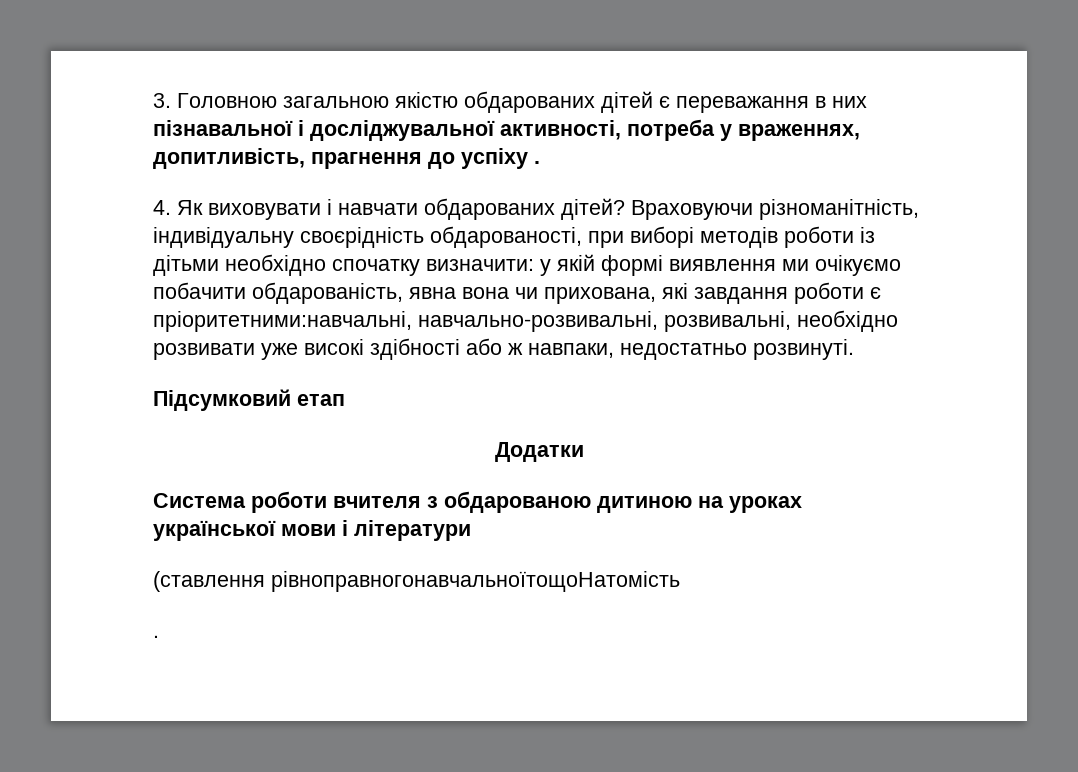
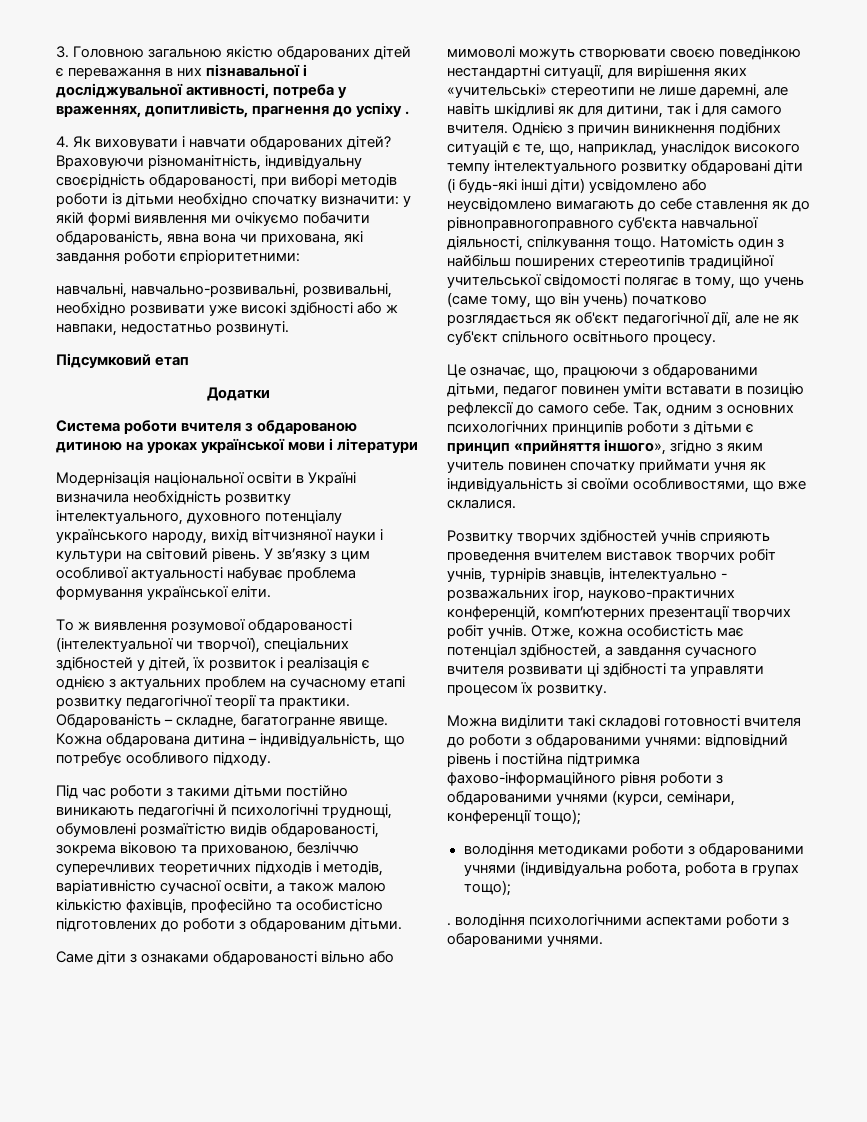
- Враховуючи різноманітність, індивідуальну своєрідність обдарованості, при виборі методів роботи із дітьми необхідно спочатку визначити: у якій формі виявлення ми очікуємо побачити обдарованість, явна вона чи прихована, які завдання роботи є пріоритетними:навчальні, навчально-розвивальні, розвивальні, необхідно розвивати уже високі здібності або ж навпаки, недостатньо розвинуті.
+ Враховуючи різноманітність, індивідуальну своєрідність обдарованості, при виборі методів роботи із дітьми необхідно спочатку визначити: у якій формі виявлення ми очікуємо побачити обдарованість, явна вона чи прихована, які завдання роботи єпріоритетними:
+ навчальні, навчально-розвивальні, розвивальні, необхідно розвивати уже високі здібності або ж навпаки, недостатньо розвинуті.
- (ставлення рівноправногонавчальноїтощоНатомість
- .
+ Модернізація національної освіти в Україні визначила необхідність розвитку інтелектуального, духовного потенціалу українського народу, вихід вітчизняної науки і культури на світовий рівень. У зв’язку з цим особливої актуальності набуває проблема формування української еліти.
+ То ж виявлення розумової обдарованості (інтелектуальної чи творчої), спеціальних здібностей у дітей, їх розвиток і реалізація є однією з актуальних проблем на сучасному етапі розвитку педагогічної теорії та практики. Обдарованість – складне, багатогранне явище. Кожна обдарована дитина – індивідуальність, що потребує особливого підходу.
+ Під час роботи з такими дітьми постійно виникають педагогічні й психологічні труднощі, обумовлені розмаїтістю видів обдарованості, зокрема віковою та прихованою, безліччю суперечливих теоретичних підходів і методів, варіативністю сучасної освіти, а також малою кількістю фахівців, професійно та особистісно підготовлених до роботи з обдарованим дітьми.
+ Саме діти з ознаками обдарованості вільно або мимоволі можуть створювати своєю поведінкою нестандартні ситуації, для вирішення яких «учительські» стереотипи не лише даремні, але навіть шкідливі як для дитини, так і для самого вчителя. Однією з причин виникнення подібних ситуацій є те, що, наприклад, унаслідок високого темпу інтелектуального розвитку обдаровані діти (і будь-які інші діти) усвідомлено або неусвідомлено вимагають до себе ставлення як до рівноправногоправного суб'єкта навчальної діяльності, спілкування тощо. Натомість один з найбільш поширених стереотипів традиційної учительської свідомості полягає в тому, що учень (саме тому, що він учень) початково розглядається як об'єкт педагогічної дії, але не як суб'єкт спільного освітнього процесу.
+ Це означає, що, працюючи з обдарованими дітьми, педагог повинен уміти вставати в позицію рефлексії до самого себе. Так, одним з основних психологічних принципів роботи з дітьми є принцип «прийняття іншого», згідно з яким учитель повинен спочатку приймати учня як індивідуальність зі своїми особливостями, що вже склалися.
+ Розвитку творчих здібностей учнів сприяють проведення вчителем виставок творчих робіт учнів, турнірів знавців, інтелектуально - розважальних ігор, науково-практичних конференцій, комп’ютерних презентації творчих робіт учнів. Отже, кожна особистість має потенціал здібностей, а завдання сучасного вчителя розвивати ці здібності та управляти процесом їх розвитку.
+ Можна виділити такі складові готовності вчителя до роботи з обдарованими учнями: відповідний рівень і постійна підтримка фахово-інформаційного рівня роботи з обдарованими учнями (курси, семінари, конференції тощо);
+ володіння методиками роботи з обдарованими учнями (індивідуальна робота, робота в групах тощо);
+ . володіння психологічними аспектами роботи з обарованими учнями.

